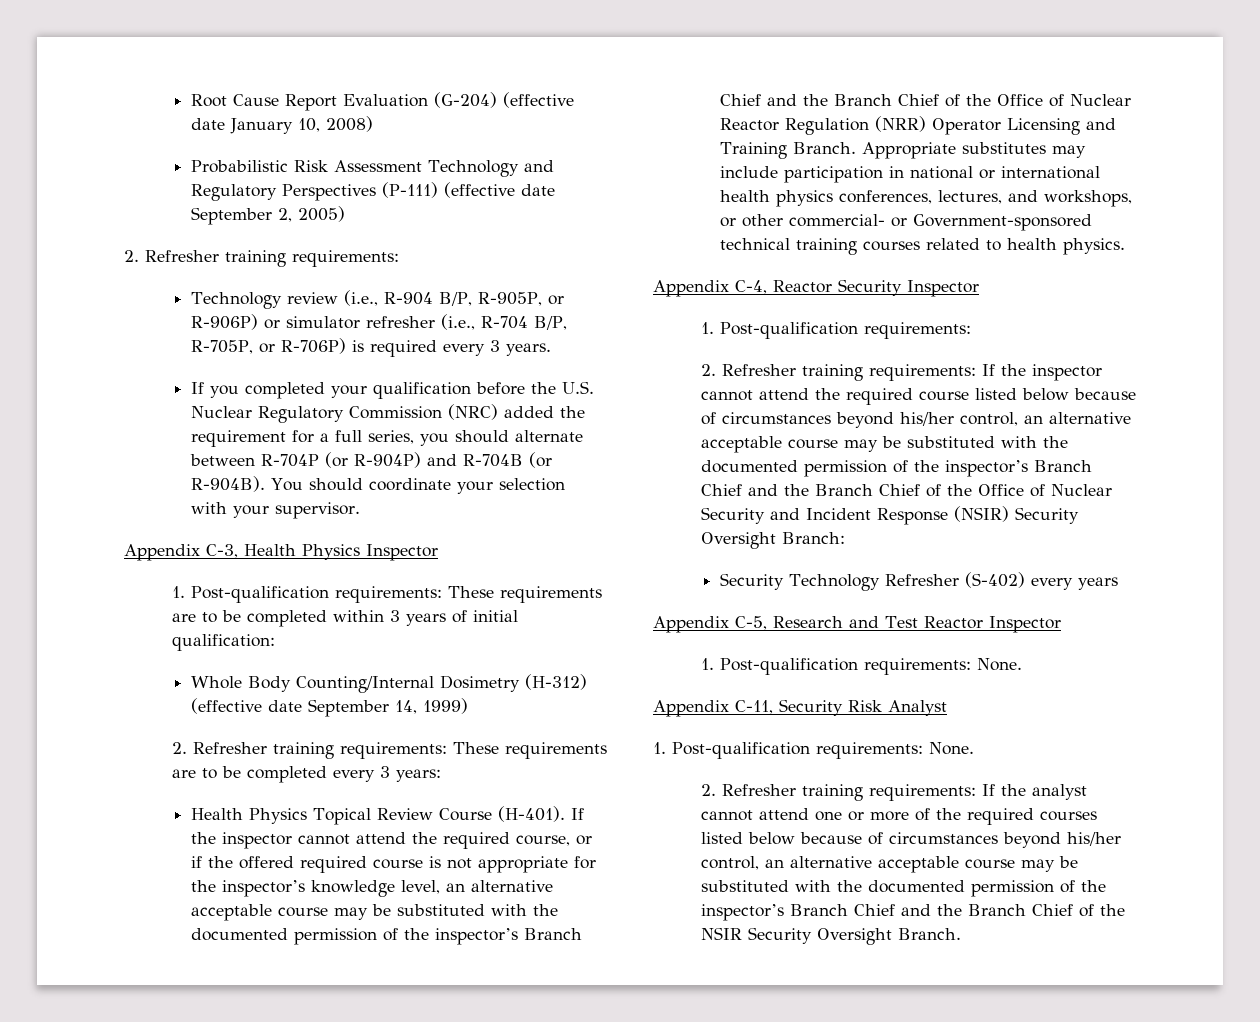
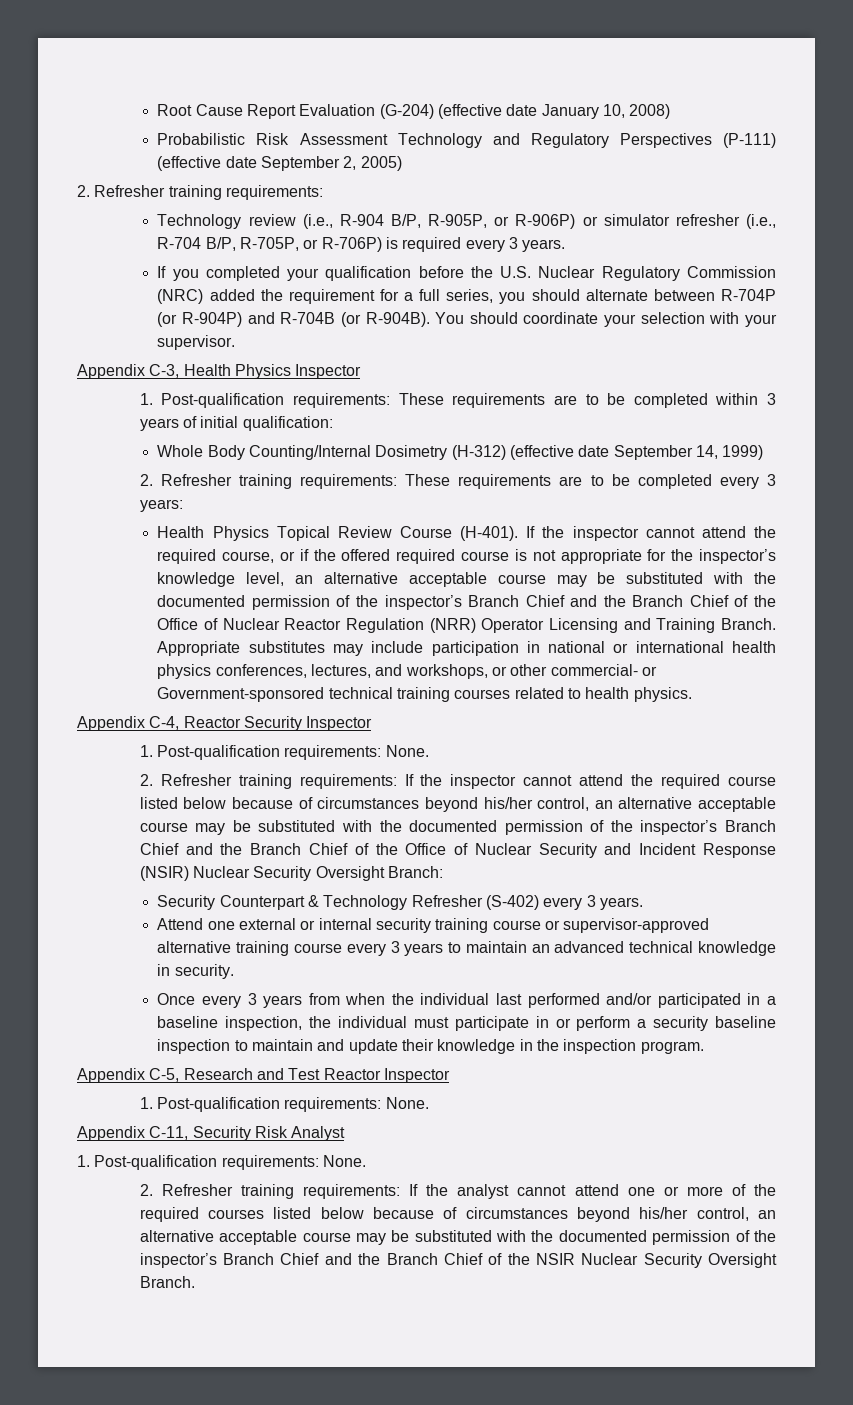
  Appendix C-4, Reactor Security Inspector
- 1. Post-qualification requirements:
+ 1. Post-qualification requirements: None.
- 2. Refresher training requirements: If the inspector cannot attend the required course listed below because of circumstances beyond his/her control, an alternative acceptable course may be substituted with the documented permission of the inspector’s Branch Chief and the Branch Chief of the Office of Nuclear Security and Incident Response (NSIR) Security Oversight Branch:
+ 2. Refresher training requirements: If the inspector cannot attend the required course listed below because of circumstances beyond his/her control, an alternative acceptable course may be substituted with the documented permission of the inspector’s Branch Chief and the Branch Chief of the Office of Nuclear Security and Incident Response (NSIR) Nuclear Security Oversight Branch:
- Security Technology Refresher (S-402) every years
+ Security Counterpart & Technology Refresher (S-402) every 3 years.
+ Attend one external or internal security training course or supervisor-approved alternative training course every 3 years to maintain an advanced technical knowledge in security.
+ Once every 3 years from when the individual last performed and/or participated in a baseline inspection, the individual must participate in or perform a security baseline inspection to maintain and update their knowledge in the inspection program.
- 2. Refresher training requirements: If the analyst cannot attend one or more of the required courses listed below because of circumstances beyond his/her control, an alternative acceptable course may be substituted with the documented permission of the inspector’s Branch Chief and the Branch Chief of the NSIR Security Oversight Branch.
+ 2. Refresher training requirements: If the analyst cannot attend one or more of the required courses listed below because of circumstances beyond his/her control, an alternative acceptable course may be substituted with the documented permission of the inspector’s Branch Chief and the Branch Chief of the NSIR Nuclear Security Oversight Branch.

